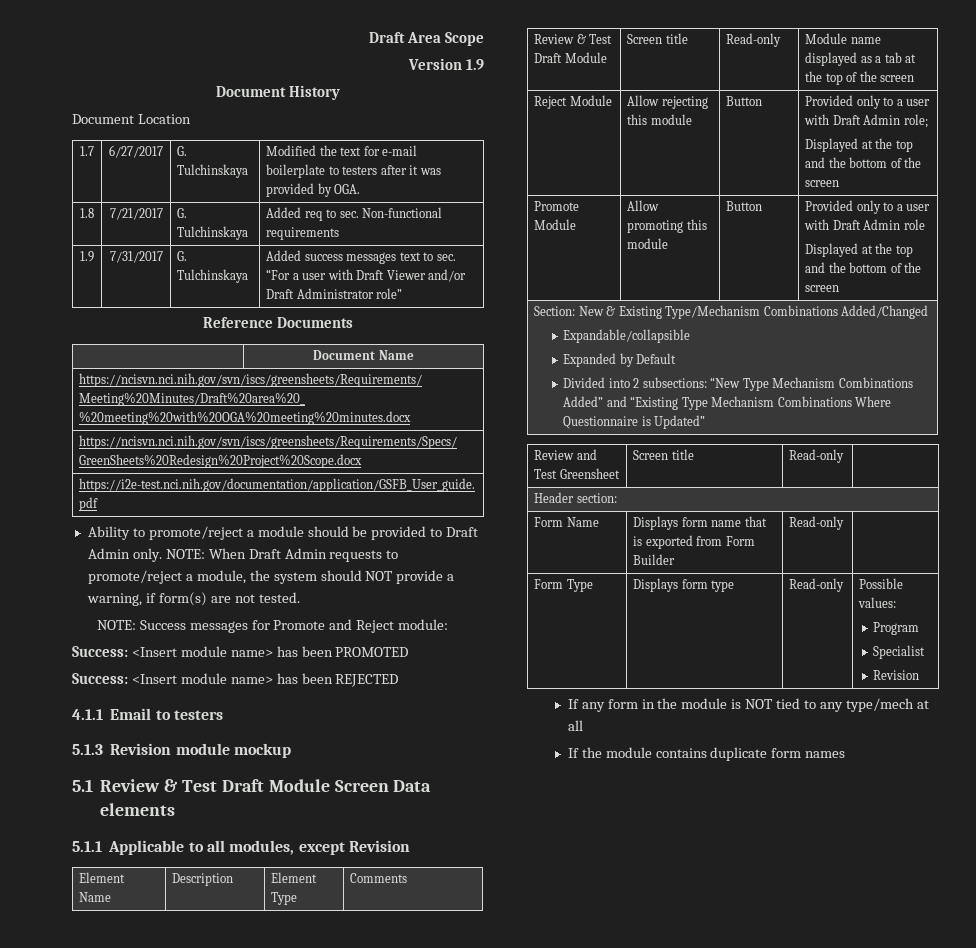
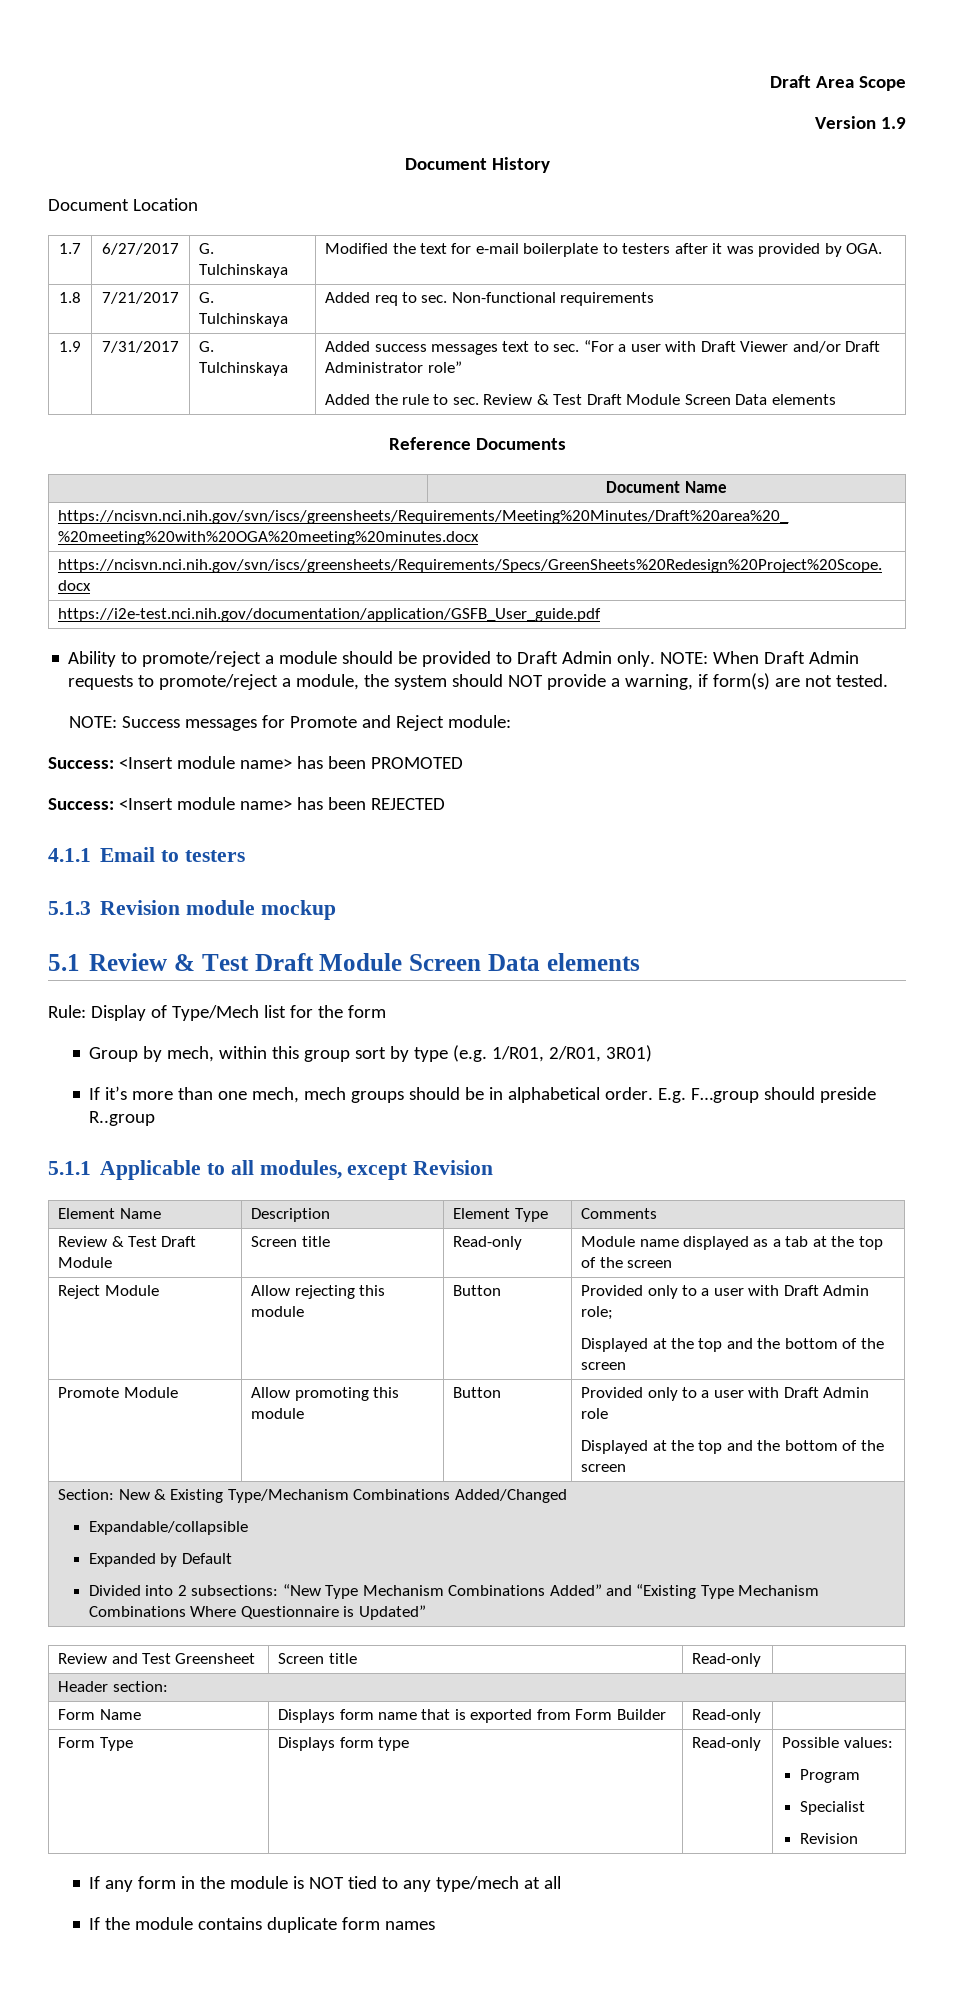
  1.9 | 7/31/2017 | G. Tulchinskaya | Added success messages text to sec. “For a user with Draft Viewer and/or Draft Administrator role”
+ Added the rule to sec. Review & Test Draft Module Screen Data elements
+ Rule: Display of Type/Mech list for the form
+ Group by mech, within this group sort by type (e.g. 1/R01, 2/R01, 3R01)
+ If it’s more than one mech, mech groups should be in alphabetical order. E.g. F…group should preside R..group

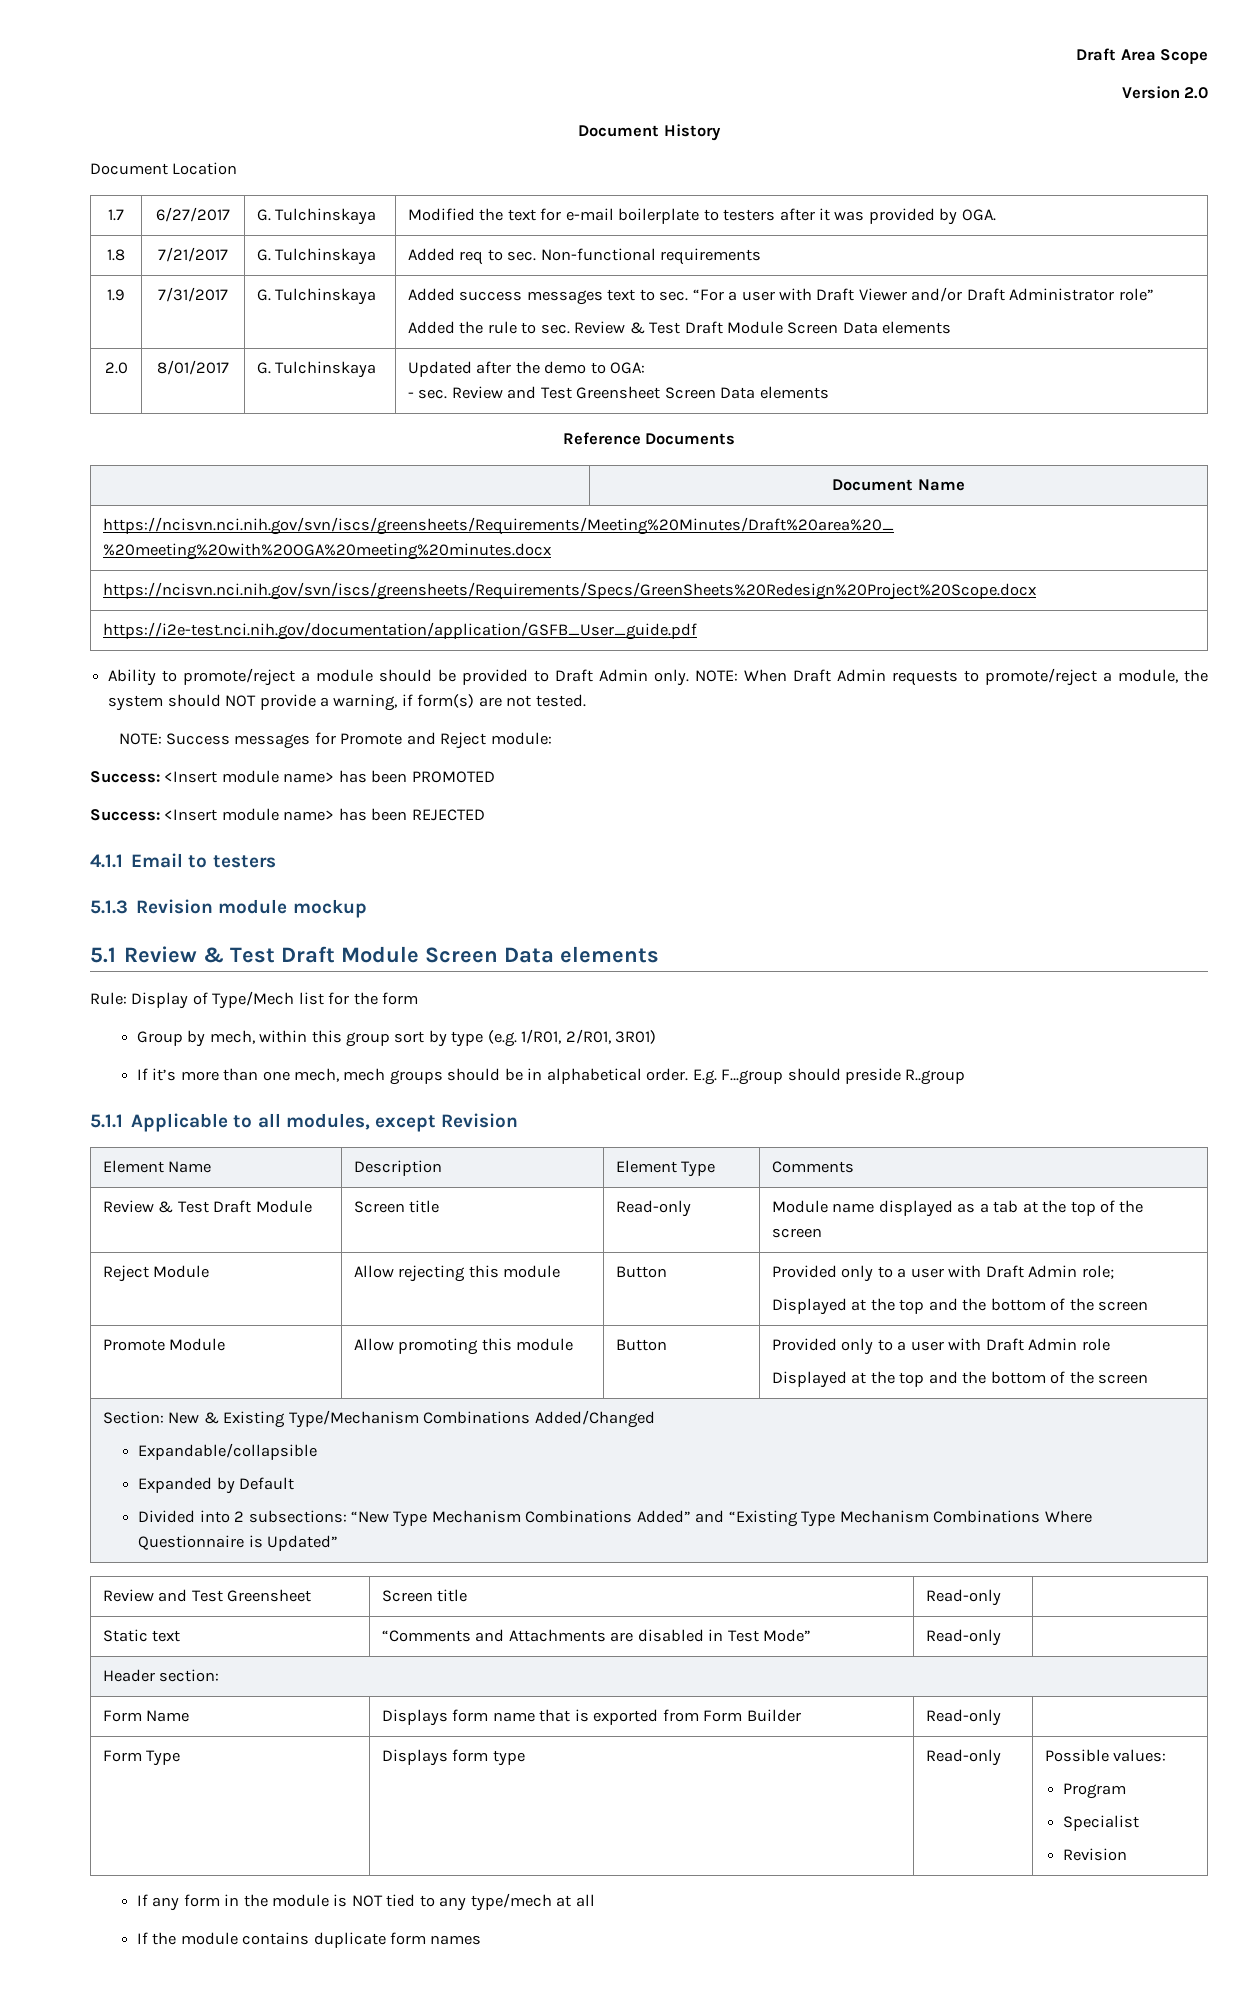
- Version 1.9
+ Version 2.0
+ 2.0 | 8/01/2017 | G. Tulchinskaya | Updated after the demo to OGA:
+ - sec. Review and Test Greensheet Screen Data elements
+ Static text | “Comments and Attachments are disabled in Test Mode” | Read-only |

